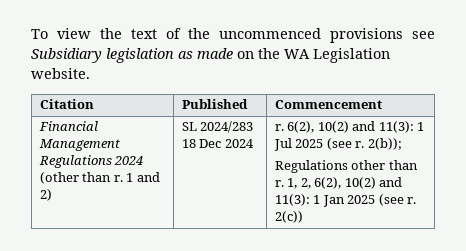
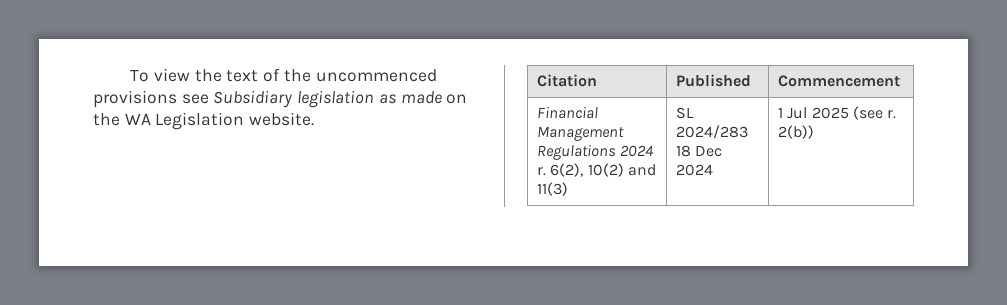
- Financial Management Regulations 2024 (other than r. 1 and 2)
+ Financial Management Regulations 2024 r. 6(2), 10(2) and 11(3)
- r. 6(2), 10(2) and 11(3): 1 Jul 2025 (see r.
+ 1 Jul 2025 (see r.
- 2(b));
- Regulations other than r. 1, 2, 6(2), 10(2) and 11(3): 1 Jan 2025 (see r. 2(c))
+ 2(b))

